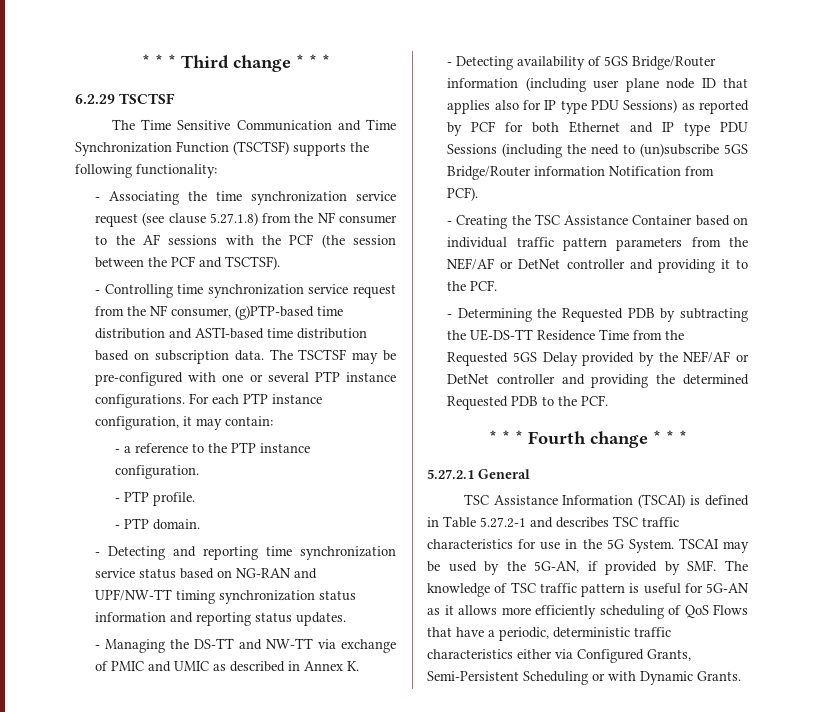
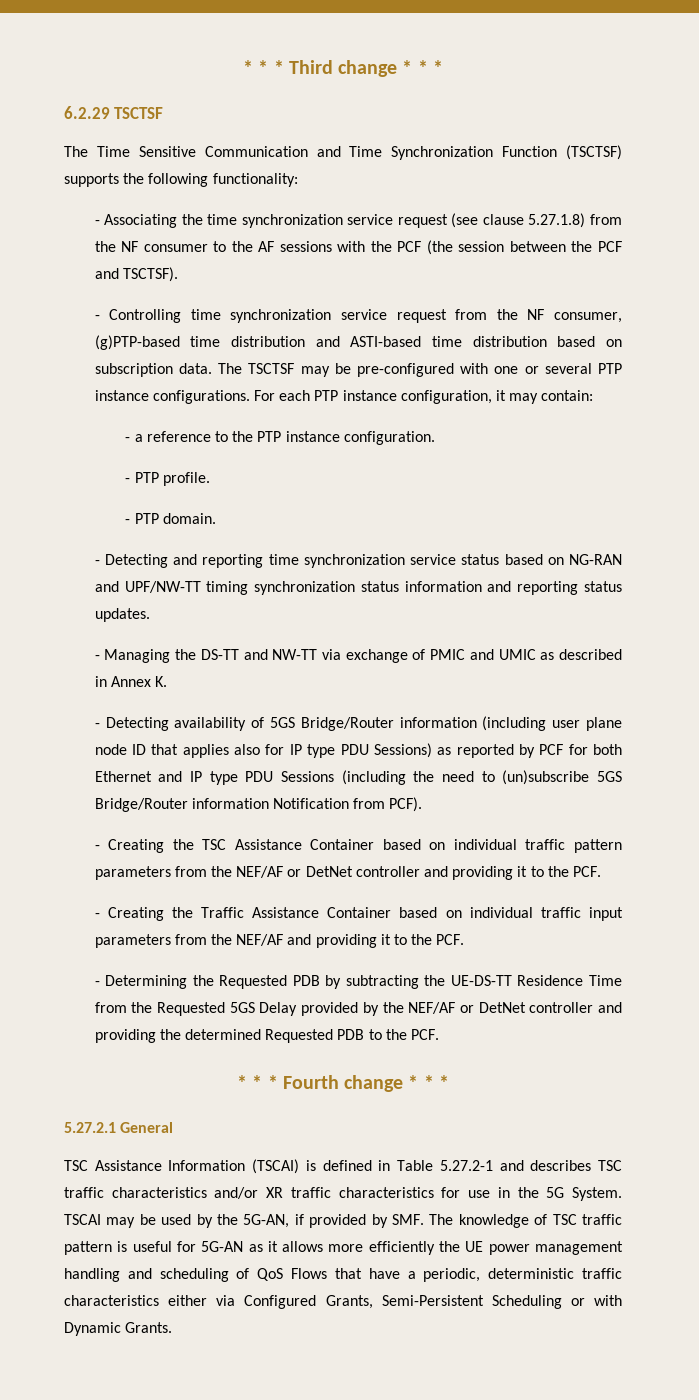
+ - Creating the Traffic Assistance Container based on individual traffic input parameters from the NEF/AF and providing it to the PCF.
- TSC Assistance Information (TSCAI) is defined in Table 5.27.2-1 and describes TSC traffic characteristics for use in the 5G System.
+ TSC Assistance Information (TSCAI) is defined in Table 5.27.2-1 and describes TSC traffic characteristics and/or XR traffic characteristics for use in the 5G System.
- TSCAI may be used by the 5G-AN, if provided by SMF. The knowledge of TSC traffic pattern is useful for 5G-AN as it allows more efficiently scheduling of QoS Flows that have a periodic, deterministic traffic characteristics either via Configured Grants, Semi-Persistent Scheduling or with Dynamic Grants.
+ TSCAI may be used by the 5G-AN, if provided by SMF. The knowledge of TSC traffic pattern is useful for 5G-AN as it allows more efficiently the UE power management handling and scheduling of QoS Flows that have a periodic, deterministic traffic characteristics either via Configured Grants, Semi-Persistent Scheduling or with Dynamic Grants.

